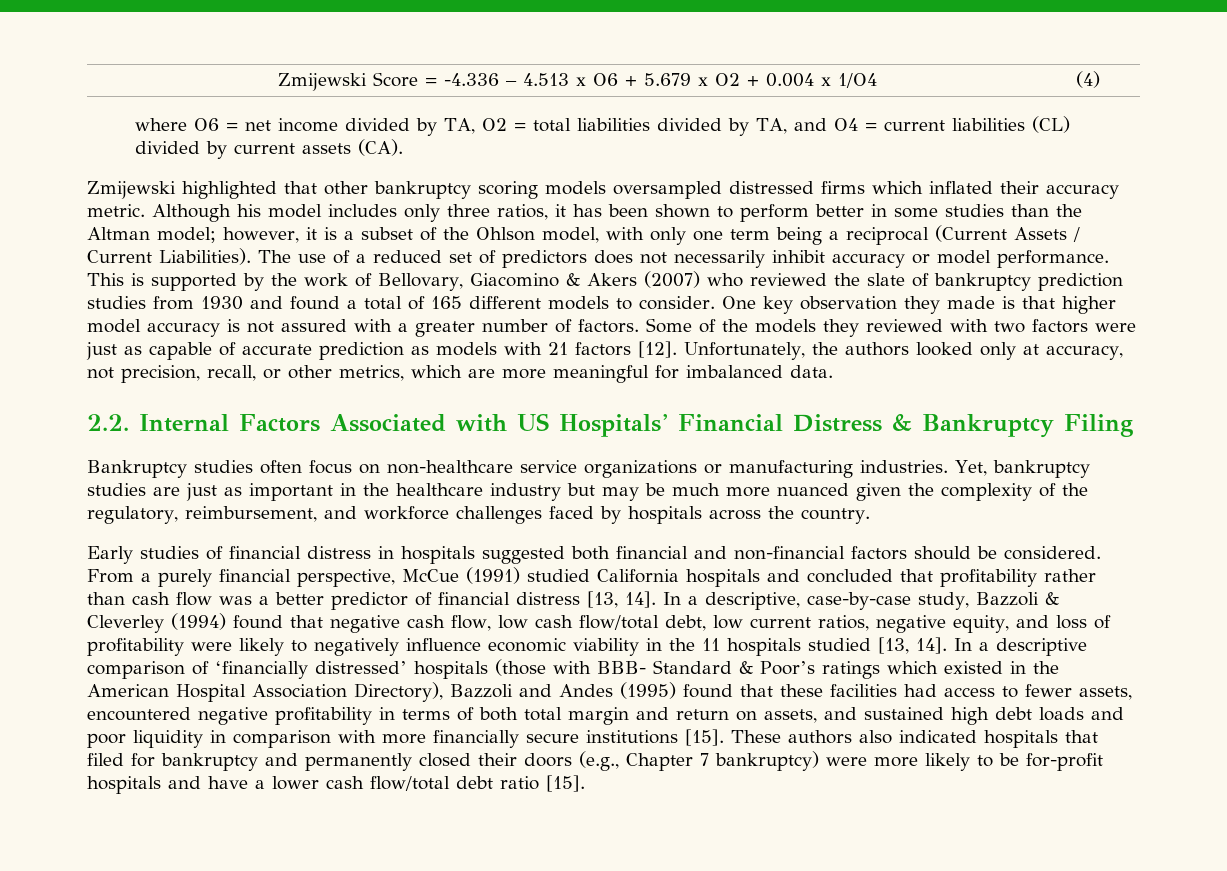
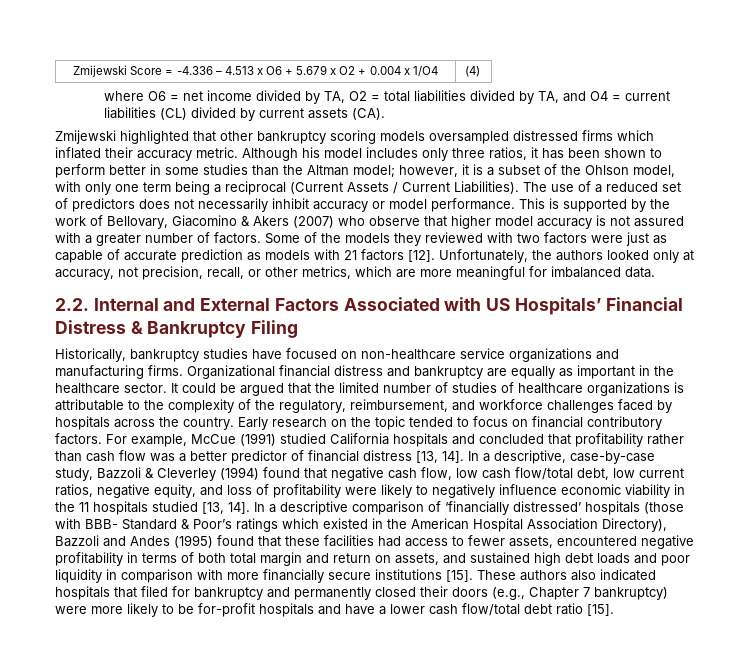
- This is supported by the work of Bellovary, Giacomino & Akers (2007) who reviewed the slate of bankruptcy prediction studies from 1930 and found a total of 165 different models to consider. One key observation they made is that higher model accuracy is not assured with a greater number of factors.
+ This is supported by the work of Bellovary, Giacomino & Akers (2007) who observe that higher model accuracy is not assured with a greater number of factors.
- 2.2. Internal Factors Associated with US Hospitals’ Financial Distress & Bankruptcy Filing
+ 2.2. Internal and External Factors Associated with US Hospitals’ Financial Distress & Bankruptcy Filing
- Bankruptcy studies often focus on non-healthcare service organizations or manufacturing industries. Yet, bankruptcy studies are just as important in the healthcare industry but may be much more nuanced given the complexity of the regulatory, reimbursement, and workforce challenges faced by hospitals across the country.
- Early studies of financial distress in hospitals suggested both financial and non-financial factors should be considered. From a purely financial perspective, McCue (1991) studied California hospitals and concluded that profitability rather than cash flow was a better predictor of financial distress [13, 14].
+ Historically, bankruptcy studies have focused on non-healthcare service organizations and manufacturing firms. Organizational financial distress and bankruptcy are equally as important in the healthcare sector. It could be argued that the limited number of studies of healthcare organizations is attributable to the complexity of the regulatory, reimbursement, and workforce challenges faced by hospitals across the country. Early research on the topic tended to focus on financial contributory factors. For example, McCue (1991) studied California hospitals and concluded that profitability rather than cash flow was a better predictor of financial distress [13, 14].

